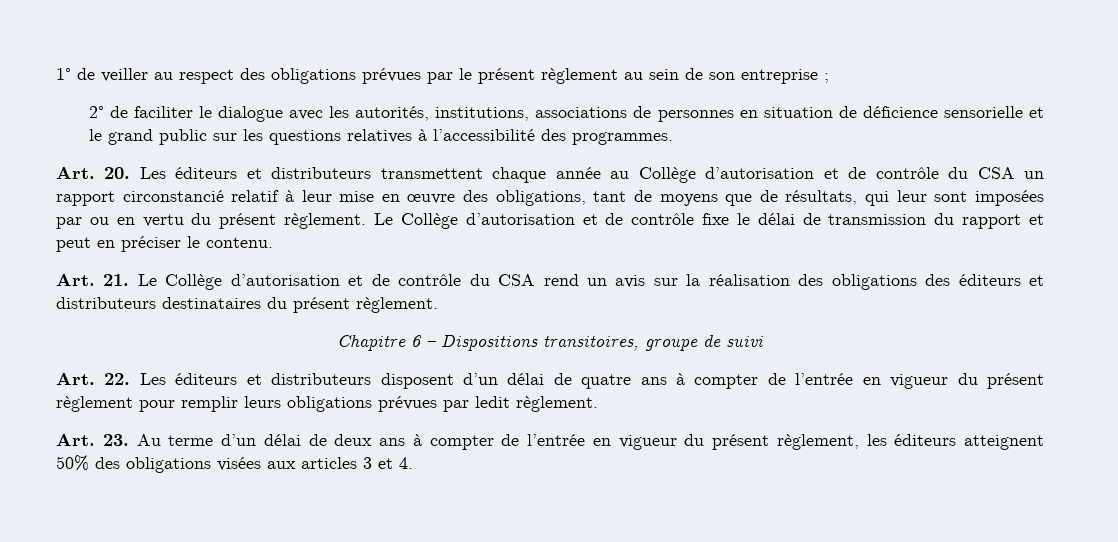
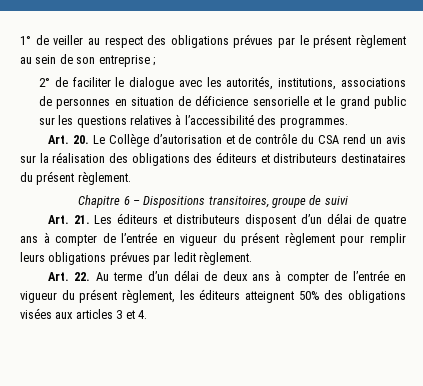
- Art. 20. Les éditeurs et distributeurs transmettent chaque année au Collège d’autorisation et de contrôle du CSA un rapport circonstancié relatif à leur mise en œuvre des obligations, tant de moyens que de résultats, qui leur sont imposées par ou en vertu du présent règlement. Le Collège d’autorisation et de contrôle fixe le délai de transmission du rapport et peut en préciser le contenu.
- Art. 21. Le Collège d’autorisation et de contrôle du CSA rend un avis sur la réalisation des obligations des éditeurs et distributeurs destinataires du présent règlement.
+ Art. 20. Le Collège d’autorisation et de contrôle du CSA rend un avis sur la réalisation des obligations des éditeurs et distributeurs destinataires du présent règlement.
- Art. 22. Les éditeurs et distributeurs disposent d’un délai de quatre ans à compter de l’entrée en vigueur du présent règlement pour remplir leurs obligations prévues par ledit règlement.
+ Art. 21. Les éditeurs et distributeurs disposent d’un délai de quatre ans à compter de l’entrée en vigueur du présent règlement pour remplir leurs obligations prévues par ledit règlement.
- Art. 23. Au terme d’un délai de deux ans à compter de l’entrée en vigueur du présent règlement, les éditeurs atteignent 50% des obligations visées aux articles 3 et 4.
+ Art. 22. Au terme d’un délai de deux ans à compter de l’entrée en vigueur du présent règlement, les éditeurs atteignent 50% des obligations visées aux articles 3 et 4.

